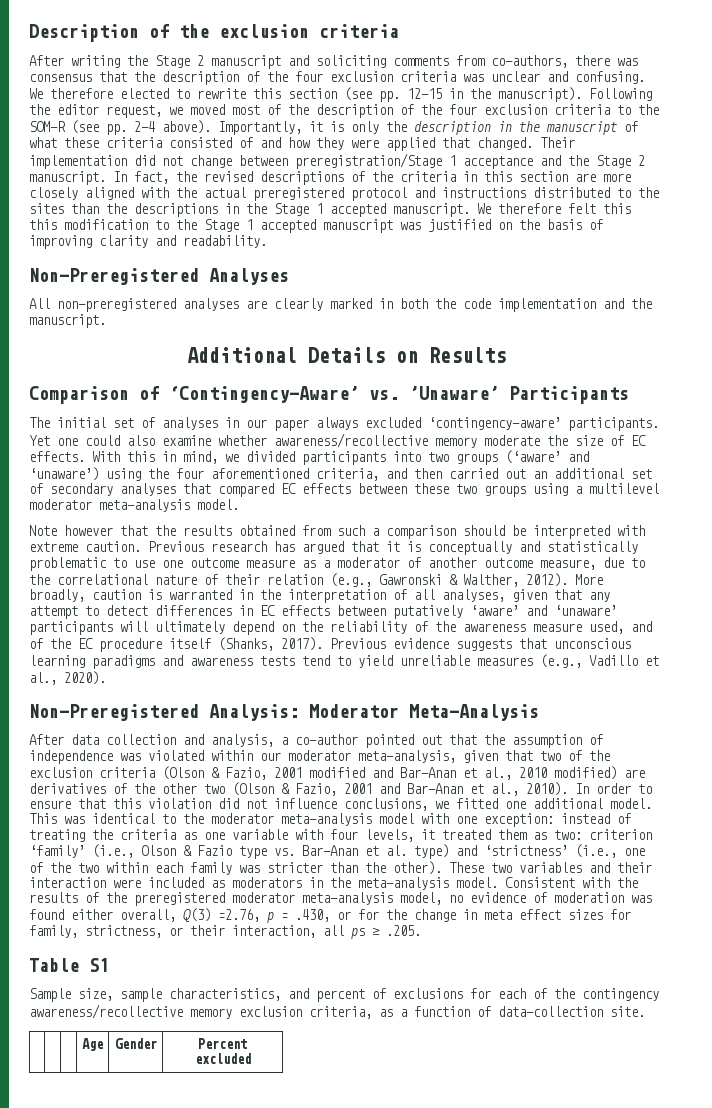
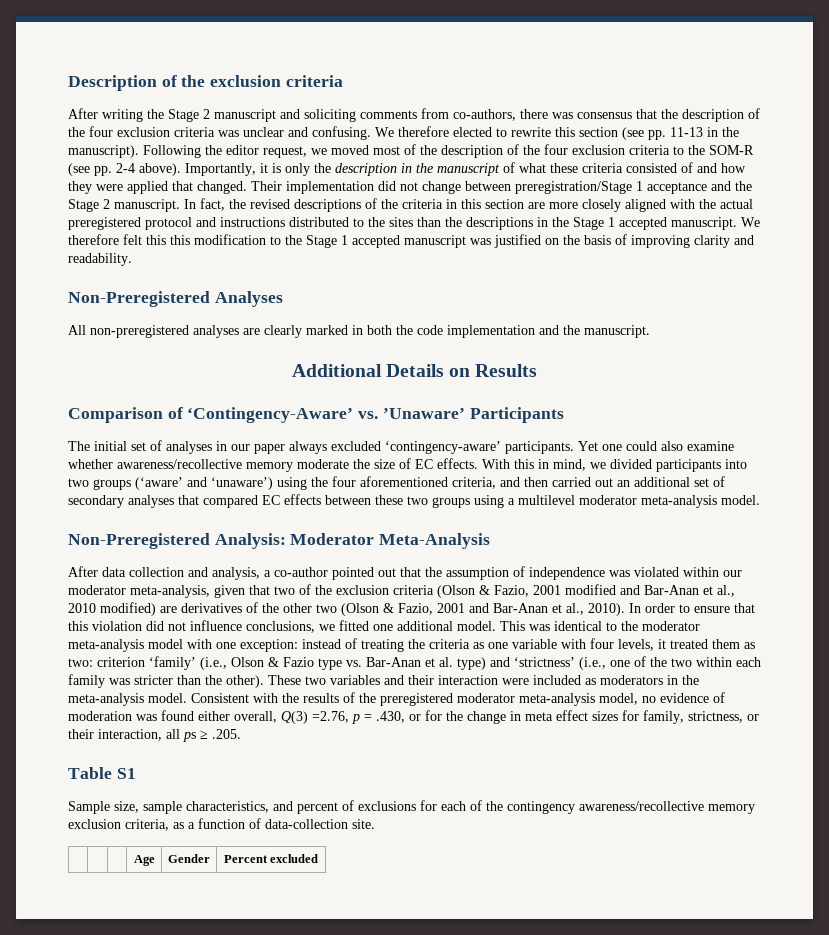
- We therefore elected to rewrite this section (see pp. 12-15 in the manuscript).
+ We therefore elected to rewrite this section (see pp. 11-13 in the manuscript).
- Note however that the results obtained from such a comparison should be interpreted with extreme caution. Previous research has argued that it is conceptually and statistically problematic to use one outcome measure as a moderator of another outcome measure, due to the correlational nature of their relation (e.g., Gawronski & Walther, 2012). More broadly, caution is warranted in the interpretation of all analyses, given that any attempt to detect differences in EC effects between putatively ‘aware’ and ‘unaware’ participants will ultimately depend on the reliability of the awareness measure used, and of the EC procedure itself (Shanks, 2017). Previous evidence suggests that unconscious learning paradigms and awareness tests tend to yield unreliable measures (e.g., Vadillo et al., 2020).

